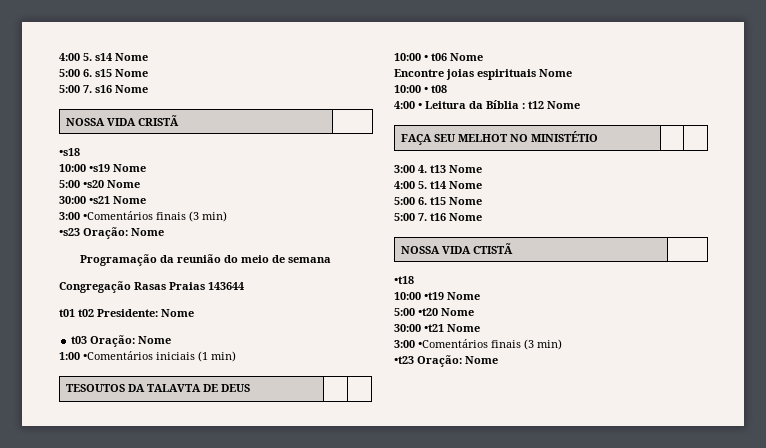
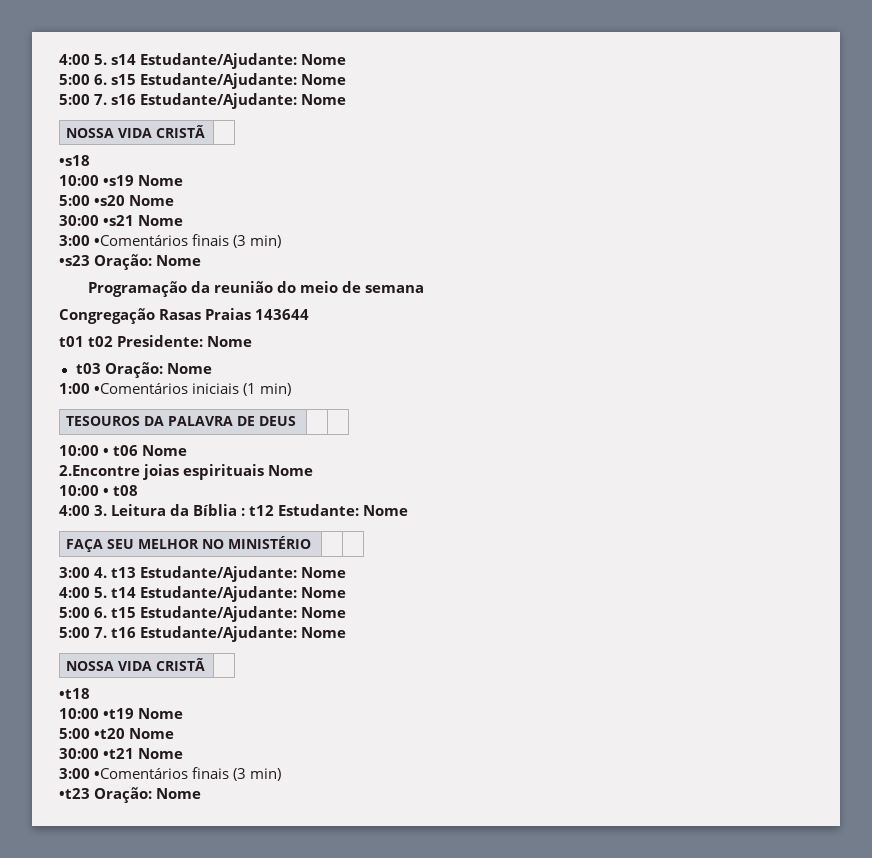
- 4:00 5. s14 Nome
+ 4:00 5. s14 Estudante/Ajudante: Nome
- 5:00 6. s15 Nome
+ 5:00 6. s15 Estudante/Ajudante: Nome
- 5:00 7. s16 Nome
+ 5:00 7. s16 Estudante/Ajudante: Nome
- TESOUTOS DA TALAVTA DE DEUS | |
+ TESOUROS DA PALAVRA DE DEUS | |
- Encontre joias espirituais Nome
+ 2.Encontre joias espirituais Nome
- 4:00 • Leitura da Bíblia : t12 Nome
+ 4:00 3. Leitura da Bíblia : t12 Estudante: Nome
- FAÇA SEU MELHOT NO MINISTÉTIO | |
+ FAÇA SEU MELHOR NO MINISTÉRIO | |
- 3:00 4. t13 Nome
+ 3:00 4. t13 Estudante/Ajudante: Nome
- 4:00 5. t14 Nome
+ 4:00 5. t14 Estudante/Ajudante: Nome
- 5:00 6. t15 Nome
+ 5:00 6. t15 Estudante/Ajudante: Nome
- 5:00 7. t16 Nome
- NOSSA VIDA CTISTÃ |
+ 5:00 7. t16 Estudante/Ajudante: Nome
+ NOSSA VIDA CRISTÃ |

